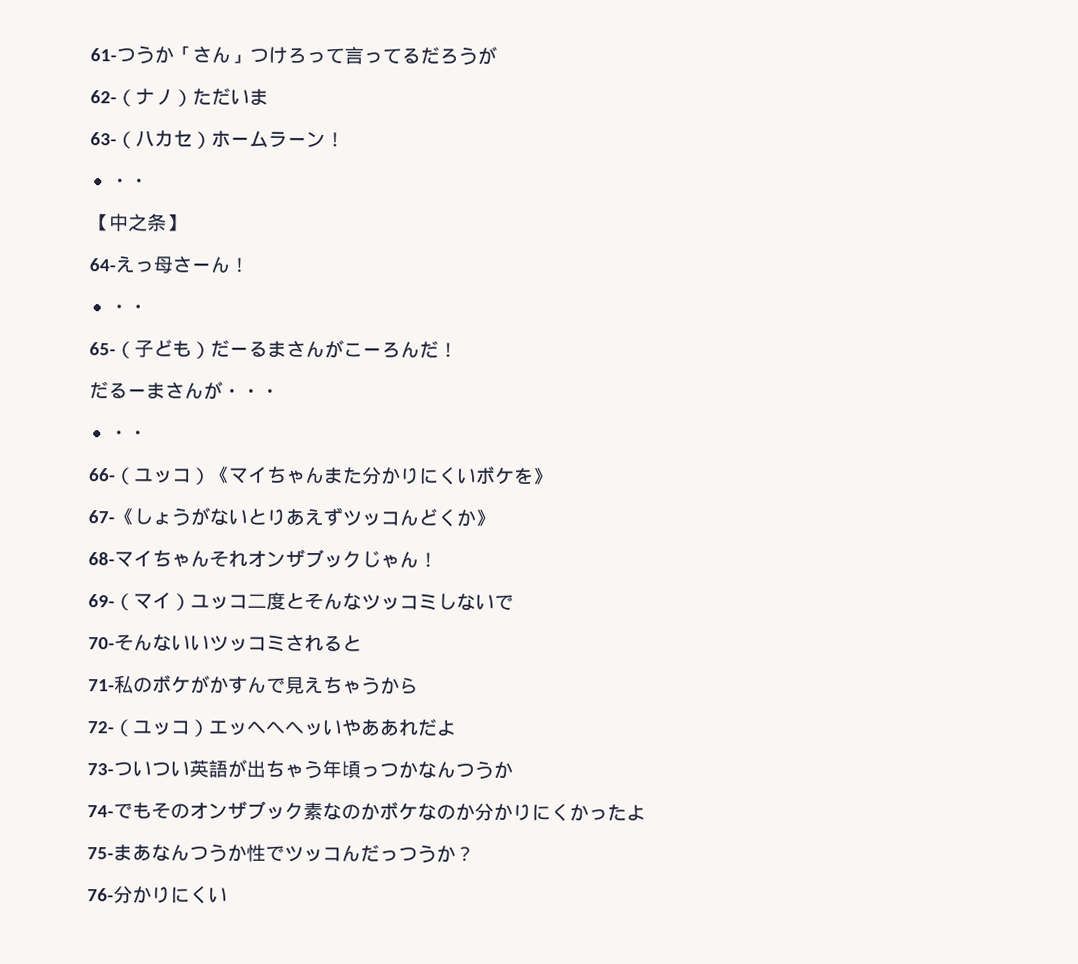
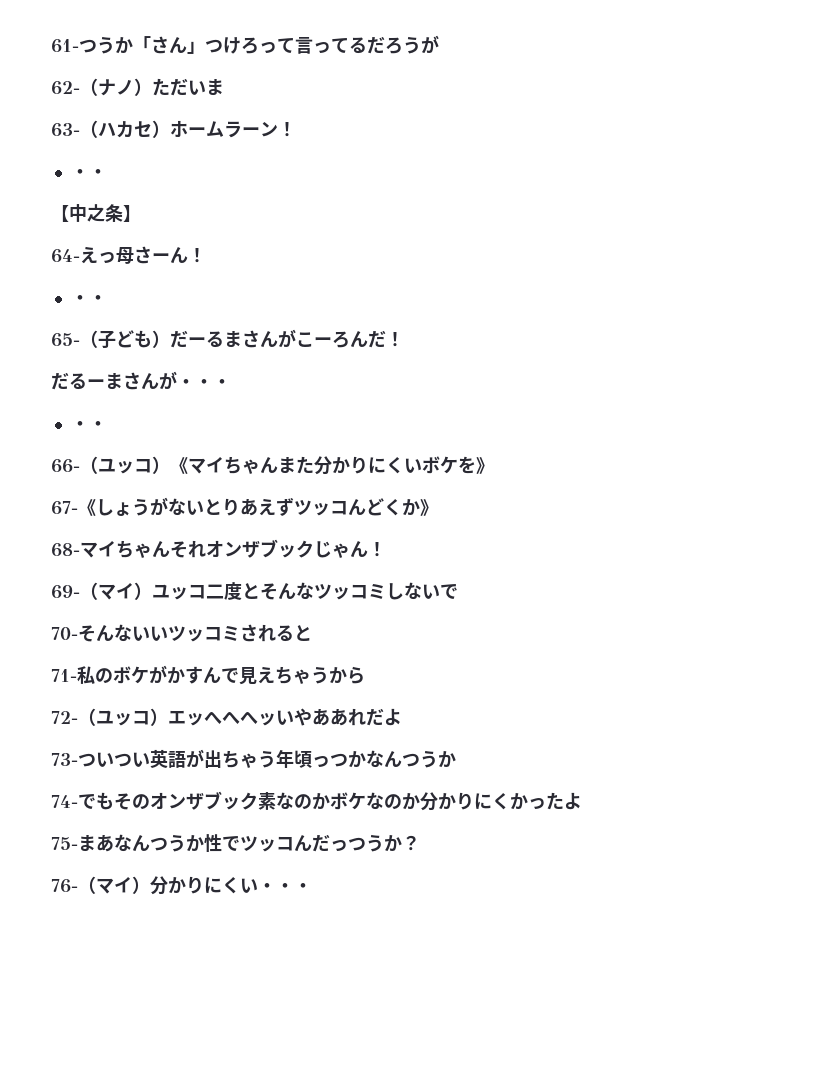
- 76-分かりにくい
+ 76-（マイ）分かりにくい・・・

